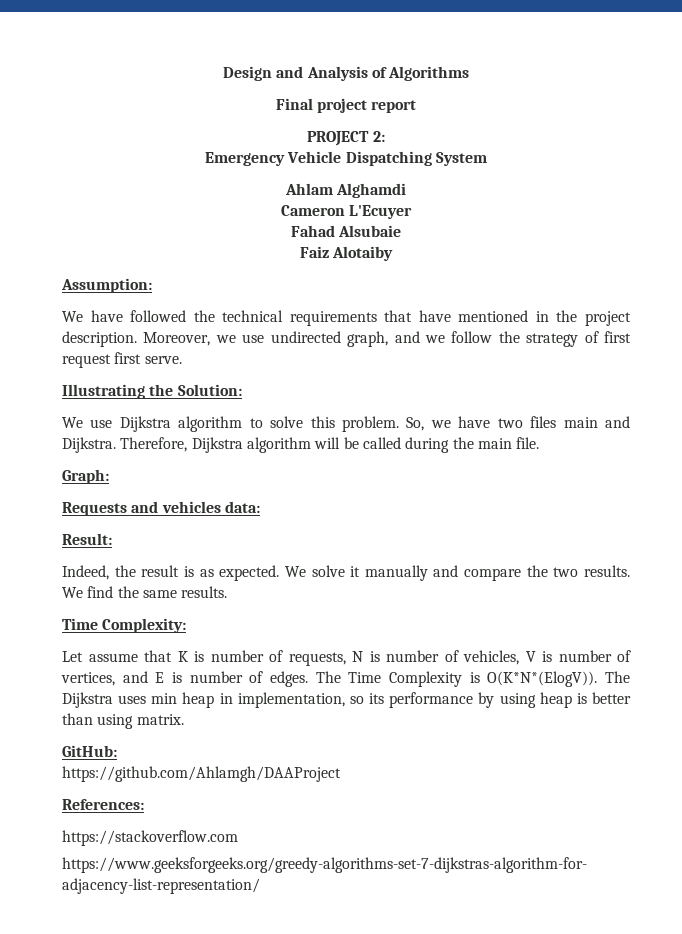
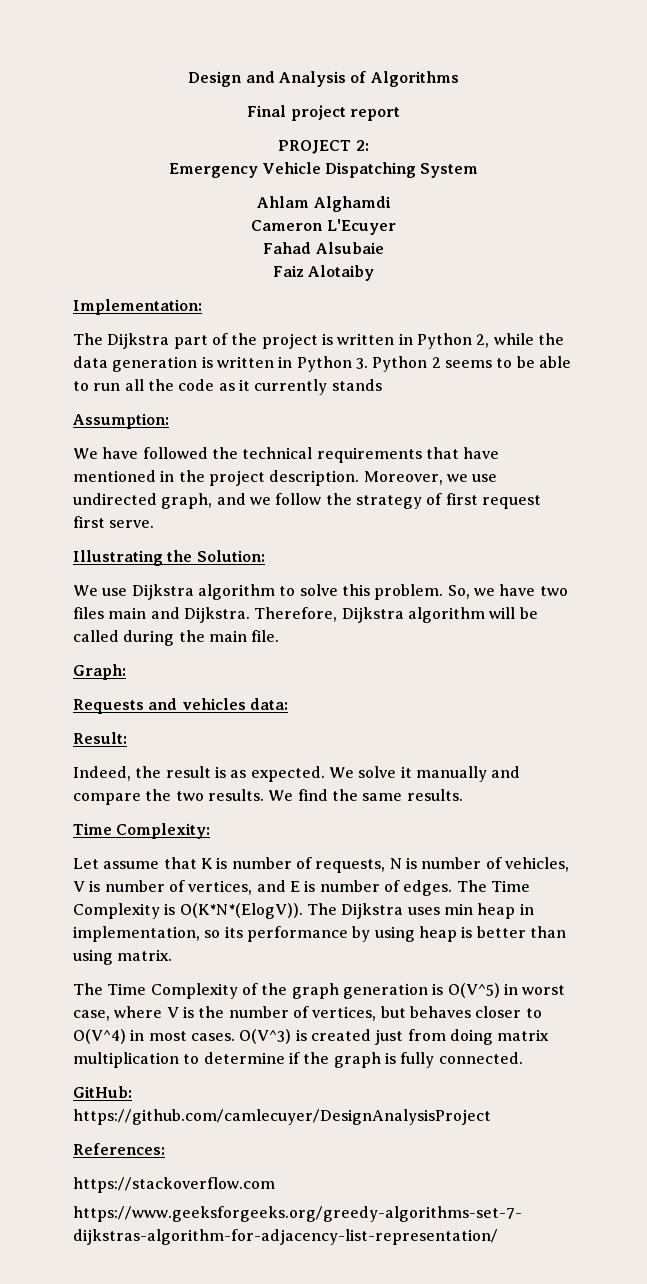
+ Implementation:
+ The Dijkstra part of the project is written in Python 2, while the data generation is written in Python 3. Python 2 seems to be able to run all the code as it currently stands
+ The Time Complexity of the graph generation is O(V^5) in worst case, where V is the number of vertices, but behaves closer to O(V^4) in most cases. O(V^3) is created just from doing matrix multiplication to determine if the graph is fully connected.
- https://github.com/Ahlamgh/DAAProject
+ https://github.com/camlecuyer/DesignAnalysisProject

